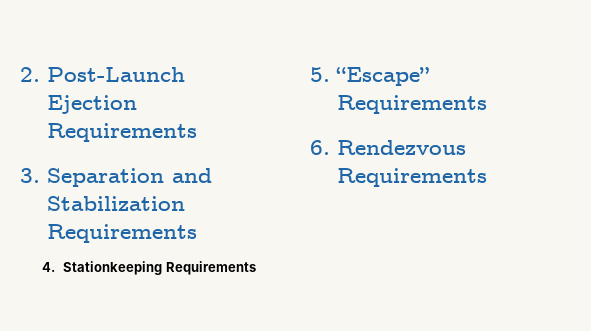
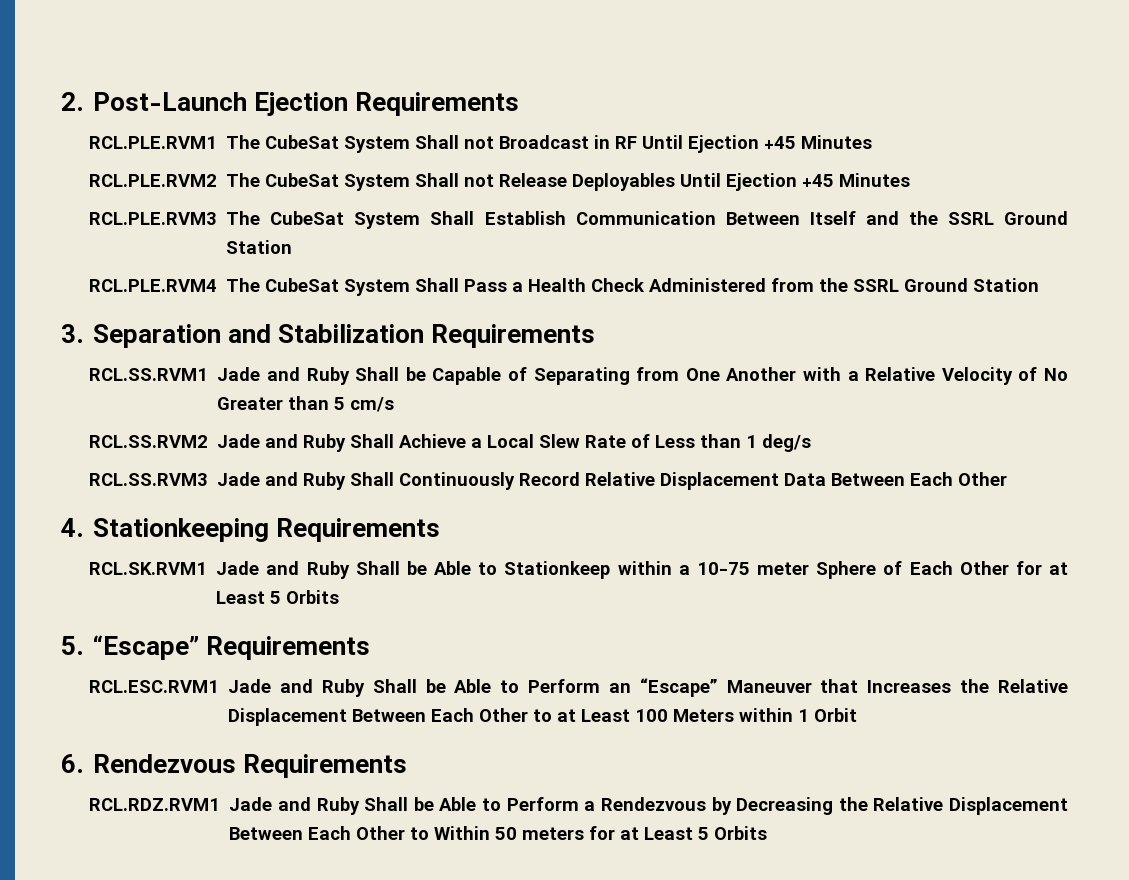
+ RCL.PLE.RVM1 The CubeSat System Shall not Broadcast in RF Until Ejection +45 Minutes
+ RCL.PLE.RVM2 The CubeSat System Shall not Release Deployables Until Ejection +45 Minutes
+ RCL.PLE.RVM3 The CubeSat System Shall Establish Communication Between Itself and the SSRL Ground Station
+ RCL.PLE.RVM4 The CubeSat System Shall Pass a Health Check Administered from the SSRL Ground Station
+ RCL.SS.RVM1 Jade and Ruby Shall be Capable of Separating from One Another with a Relative Velocity of No Greater than 5 cm/s
+ RCL.SS.RVM2 Jade and Ruby Shall Achieve a Local Slew Rate of Less than 1 deg/s
+ RCL.SS.RVM3 Jade and Ruby Shall Continuously Record Relative Displacement Data Between Each Other
  4. Stationkeeping Requirements
+ RCL.SK.RVM1 Jade and Ruby Shall be Able to Stationkeep within a 10-75 meter Sphere of Each Other for at Least 5 Orbits
  5. “Escape” Requirements
+ RCL.ESC.RVM1 Jade and Ruby Shall be Able to Perform an “Escape” Maneuver that Increases the Relative Displacement Between Each Other to at Least 100 Meters within 1 Orbit
  6. Rendezvous Requirements
+ RCL.RDZ.RVM1 Jade and Ruby Shall be Able to Perform a Rendezvous by Decreasing the Relative Displacement Between Each Other to Within 50 meters for at Least 5 Orbits

